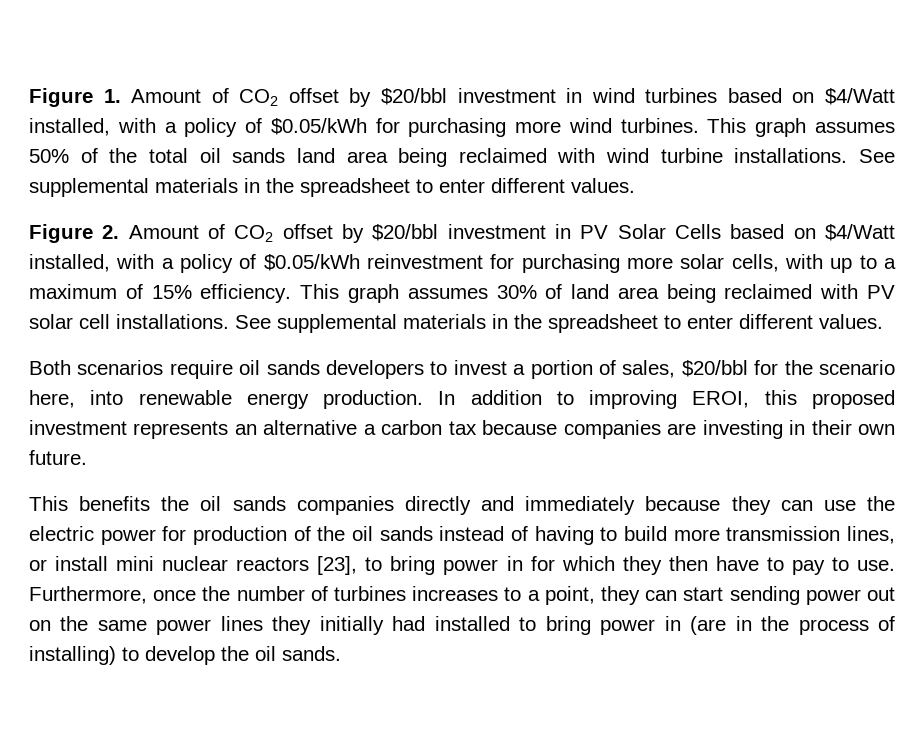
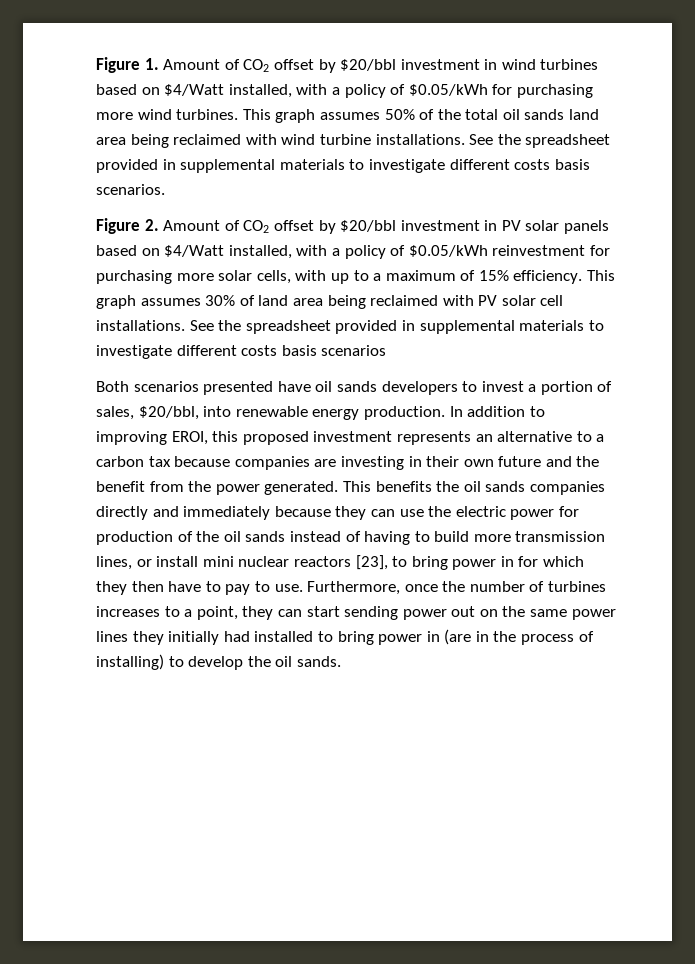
- This graph assumes 50% of the total oil sands land area being reclaimed with wind turbine installations. See supplemental materials in the spreadsheet to enter different values.
+ This graph assumes 50% of the total oil sands land area being reclaimed with wind turbine installations. See the spreadsheet provided in supplemental materials to investigate different costs basis scenarios.
- Figure 2. Amount of CO2 offset by $20/bbl investment in PV Solar Cells based on $4/Watt installed, with a policy of $0.05/kWh reinvestment for purchasing more solar cells, with up to a maximum of 15% efficiency.
+ Figure 2. Amount of CO2 offset by $20/bbl investment in PV solar panels based on $4/Watt installed, with a policy of $0.05/kWh reinvestment for purchasing more solar cells, with up to a maximum of 15% efficiency.
- This graph assumes 30% of land area being reclaimed with PV solar cell installations. See supplemental materials in the spreadsheet to enter different values.
+ This graph assumes 30% of land area being reclaimed with PV solar cell installations. See the spreadsheet provided in supplemental materials to investigate different costs basis scenarios
- Both scenarios require oil sands developers to invest a portion of sales, $20/bbl for the scenario here, into renewable energy production.
+ Both scenarios presented have oil sands developers to invest a portion of sales, $20/bbl, into renewable energy production.
- In addition to improving EROI, this proposed investment represents an alternative a carbon tax because companies are investing in their own future.
- This benefits the oil sands companies directly and immediately because they can use the electric power for production of the oil sands instead of having to build more transmission lines, or install mini nuclear reactors [23], to bring power in for which they then have to pay to use.
+ In addition to improving EROI, this proposed investment represents an alternative to a carbon tax because companies are investing in their own future and the benefit from the power generated. This benefits the oil sands companies directly and immediately because they can use the electric power for production of the oil sands instead of having to build more transmission lines, or install mini nuclear reactors [23], to bring power in for which they then have to pay to use.

